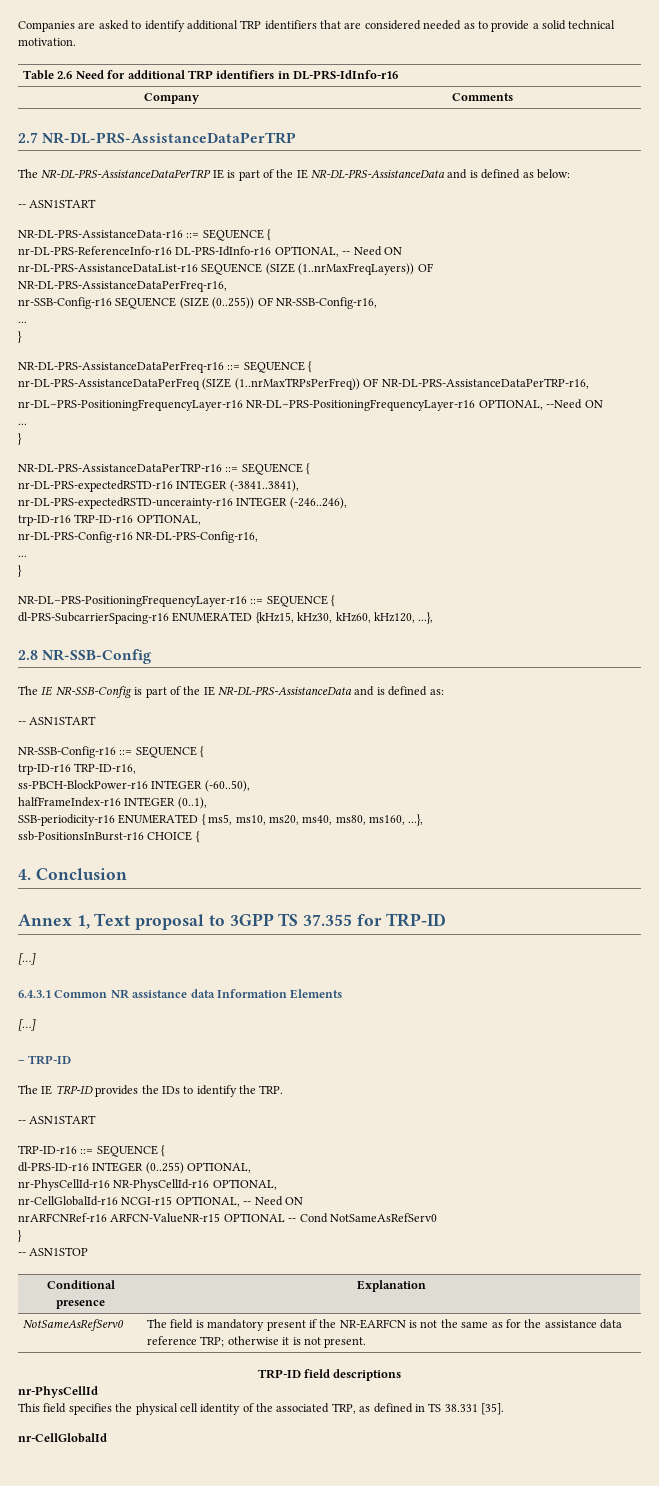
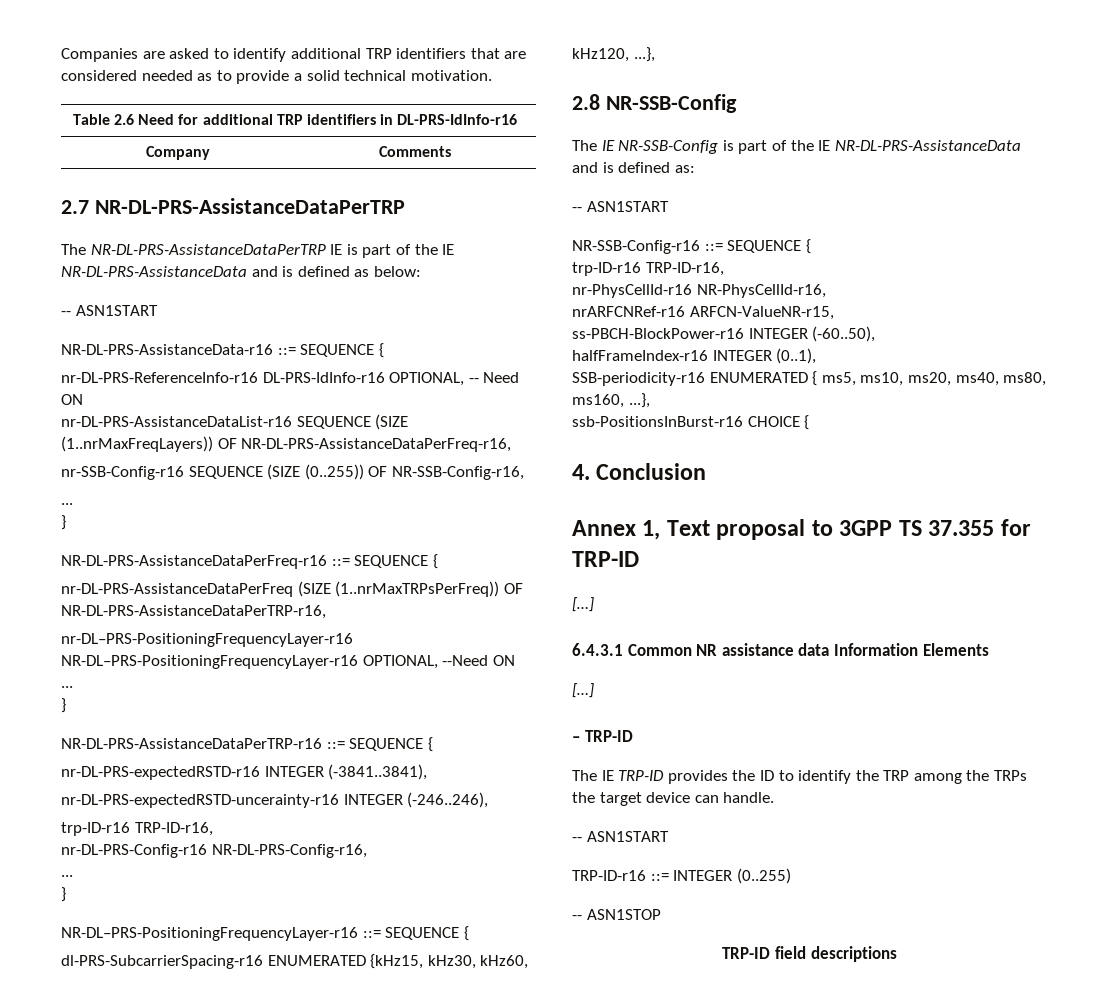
  nr-DL-PRS-expectedRSTD-uncerainty-r16 INTEGER (-246..246),
- trp-ID-r16 TRP-ID-r16 OPTIONAL,
+ trp-ID-r16 TRP-ID-r16,
+ nr-PhysCellId-r16 NR-PhysCellId-r16,
+ nrARFCNRef-r16 ARFCN-ValueNR-r15,
- The IE TRP-ID provides the IDs to identify the TRP.
+ The IE TRP-ID provides the ID to identify the TRP among the TRPs the target device can handle.
- TRP-ID-r16 ::= SEQUENCE {
- dl-PRS-ID-r16 INTEGER (0..255) OPTIONAL,
- nr-PhysCellId-r16 NR-PhysCellId-r16 OPTIONAL,
- nr-CellGlobalId-r16 NCGI-r15 OPTIONAL, -- Need ON
- nrARFCNRef-r16 ARFCN-ValueNR-r15 OPTIONAL -- Cond NotSameAsRefServ0
- }
+ TRP-ID-r16 ::= INTEGER (0..255)
  -- ASN1STOP
- Conditional presence | Explanation
- NotSameAsRefServ0 | The field is mandatory present if the NR-EARFCN is not the same as for the assistance data reference TRP; otherwise it is not present.
  TRP-ID field descriptions
- nr-PhysCellId
- This field specifies the physical cell identity of the associated TRP, as defined in TS 38.331 [35].
- nr-CellGlobalId

